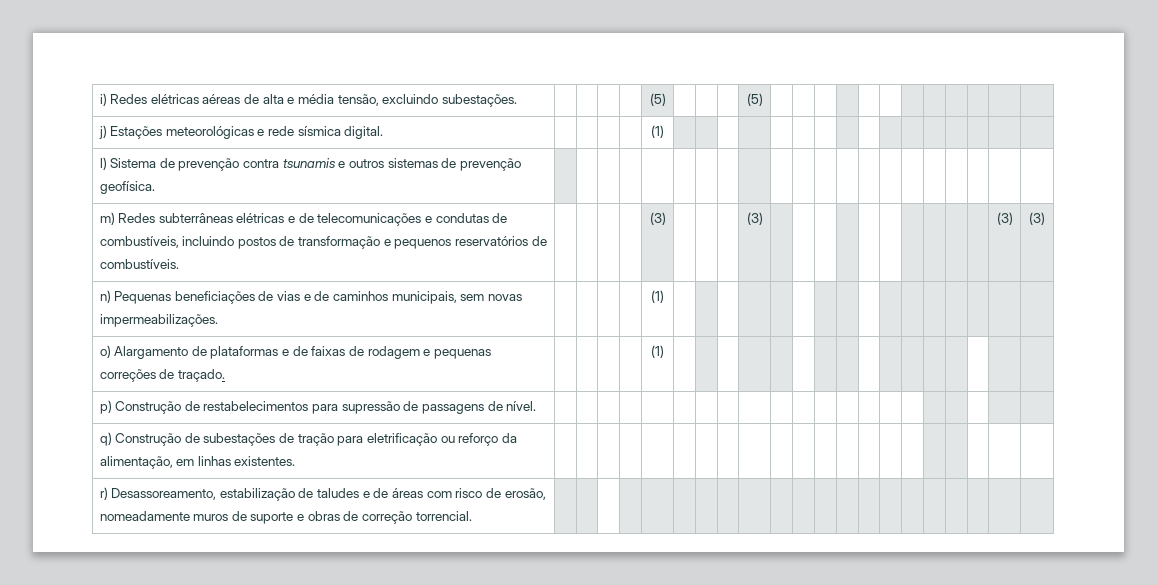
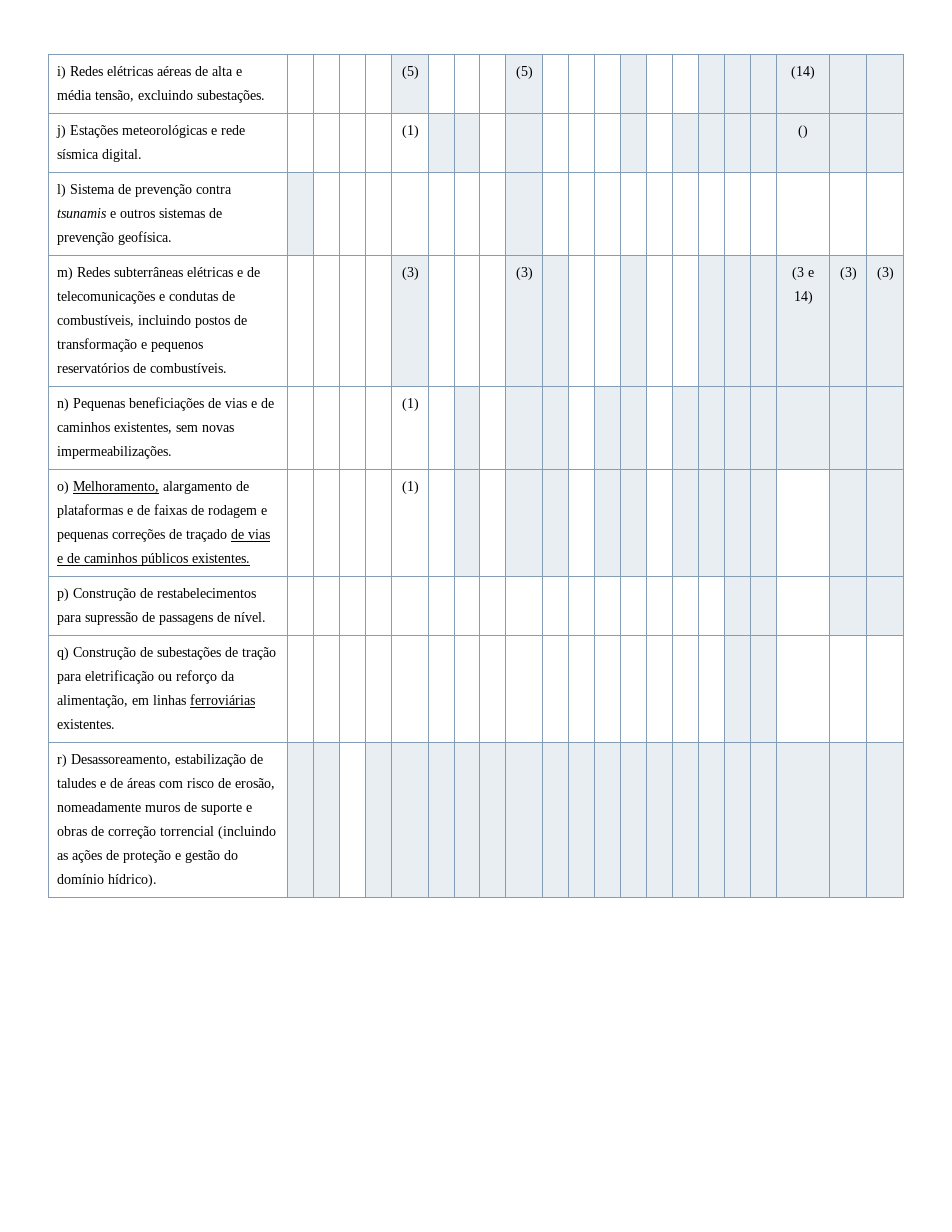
- i) Redes elétricas aéreas de alta e média tensão, excluindo subestações. | | | | | (5) | | | | (5) | | | | | | | | | | | |
+ i) Redes elétricas aéreas de alta e média tensão, excluindo subestações. | | | | | (5) | | | | (5) | | | | | | | | | | (14) | |
- j) Estações meteorológicas e rede sísmica digital. | | | | | (1) | | | | | | | | | | | | | | | |
+ j) Estações meteorológicas e rede sísmica digital. | | | | | (1) | | | | | | | | | | | | | | () | |
- m) Redes subterrâneas elétricas e de telecomunicações e condutas de combustíveis, incluindo postos de transformação e pequenos reservatórios de combustíveis. | | | | | (3) | | | | (3) | | | | | | | | | | | (3) | (3)
+ m) Redes subterrâneas elétricas e de telecomunicações e condutas de combustíveis, incluindo postos de transformação e pequenos reservatórios de combustíveis. | | | | | (3) | | | | (3) | | | | | | | | | | (3 e 14) | (3) | (3)
- n) Pequenas beneficiações de vias e de caminhos municipais, sem novas impermeabilizações. | | | | | (1) | | | | | | | | | | | | | | | |
+ n) Pequenas beneficiações de vias e de caminhos existentes, sem novas impermeabilizações. | | | | | (1) | | | | | | | | | | | | | | | |
- o) Alargamento de plataformas e de faixas de rodagem e pequenas correções de traçado. | | | | | (1) | | | | | | | | | | | | | | | |
+ o) Melhoramento, alargamento de plataformas e de faixas de rodagem e pequenas correções de traçado de vias e de caminhos públicos existentes. | | | | | (1) | | | | | | | | | | | | | | | |
- q) Construção de subestações de tração para eletrificação ou reforço da alimentação, em linhas existentes. | | | | | | | | | | | | | | | | | | | | |
+ q) Construção de subestações de tração para eletrificação ou reforço da alimentação, em linhas ferroviárias existentes. | | | | | | | | | | | | | | | | | | | | |
- r) Desassoreamento, estabilização de taludes e de áreas com risco de erosão, nomeadamente muros de suporte e obras de correção torrencial. | | | | | | | | | | | | | | | | | | | | |
+ r) Desassoreamento, estabilização de taludes e de áreas com risco de erosão, nomeadamente muros de suporte e obras de correção torrencial (incluindo as ações de proteção e gestão do domínio hídrico). | | | | | | | | | | | | | | | | | | | | |

